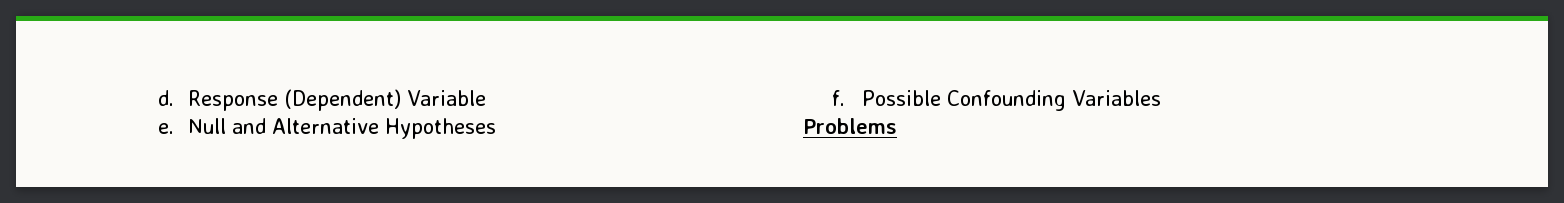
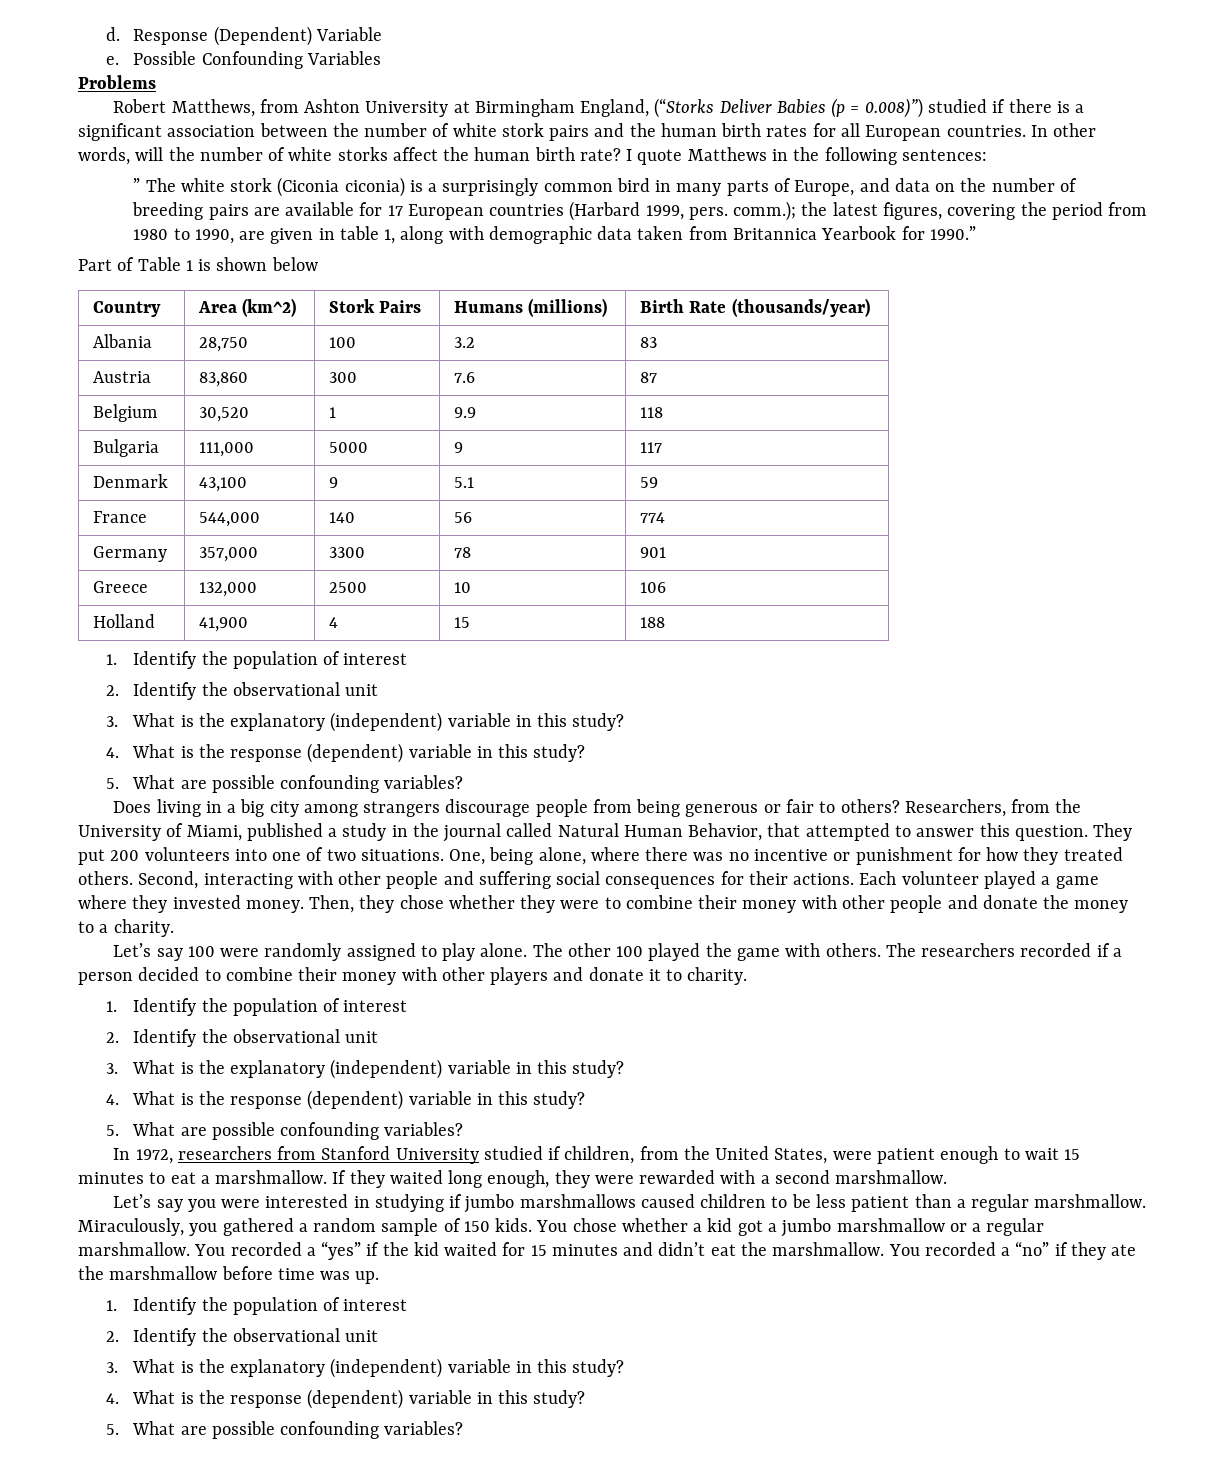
- Null and Alternative Hypotheses
- f. Possible Confounding Variables
+ Possible Confounding Variables
  Problems
+ Robert Matthews, from Ashton University at Birmingham England, (“Storks Deliver Babies (p = 0.008)”) studied if there is a significant association between the number of white stork pairs and the human birth rates for all European countries. In other words, will the number of white storks affect the human birth rate? I quote Matthews in the following sentences:
+ ” The white stork (Ciconia ciconia) is a surprisingly common bird in many parts of Europe, and data on the number of breeding pairs are available for 17 European countries (Harbard 1999, pers. comm.); the latest figures, covering the period from 1980 to 1990, are given in table 1, along with demographic data taken from Britannica Yearbook for 1990.”
+ Part of Table 1 is shown below
+ Country | Area (km^2) | Stork Pairs | Humans (millions) | Birth Rate (thousands/year)
+ Albania | 28,750 | 100 | 3.2 | 83
+ Austria | 83,860 | 300 | 7.6 | 87
+ Belgium | 30,520 | 1 | 9.9 | 118
+ Bulgaria | 111,000 | 5000 | 9 | 117
+ Denmark | 43,100 | 9 | 5.1 | 59
+ France | 544,000 | 140 | 56 | 774
+ Germany | 357,000 | 3300 | 78 | 901
+ Greece | 132,000 | 2500 | 10 | 106
+ Holland | 41,900 | 4 | 15 | 188
+ 1. Identify the population of interest
+ 2. Identify the observational unit
+ 3. What is the explanatory (independent) variable in this study?
+ 4. What is the response (dependent) variable in this study?
+ 5. What are possible confounding variables?
+ Does living in a big city among strangers discourage people from being generous or fair to others? Researchers, from the University of Miami, published a study in the journal called Natural Human Behavior, that attempted to answer this question. They put 200 volunteers into one of two situations. One, being alone, where there was no incentive or punishment for how they treated others. Second, interacting with other people and suffering social consequences for their actions. Each volunteer played a game where they invested money. Then, they chose whether they were to combine their money with other people and donate the money to a charity.
+ Let’s say 100 were randomly assigned to play alone. The other 100 played the game with others. The researchers recorded if a person decided to combine their money with other players and donate it to charity.
+ 1. Identify the population of interest
+ 2. Identify the observational unit
+ 3. What is the explanatory (independent) variable in this study?
+ 4. What is the response (dependent) variable in this study?
+ 5. What are possible confounding variables?
+ In 1972, researchers from Stanford University studied if children, from the United States, were patient enough to wait 15 minutes to eat a marshmallow. If they waited long enough, they were rewarded with a second marshmallow.
+ Let’s say you were interested in studying if jumbo marshmallows caused children to be less patient than a regular marshmallow. Miraculously, you gathered a random sample of 150 kids. You chose whether a kid got a jumbo marshmallow or a regular marshmallow. You recorded a “yes” if the kid waited for 15 minutes and didn’t eat the marshmallow. You recorded a “no” if they ate the marshmallow before time was up.
+ 1. Identify the population of interest
+ 2. Identify the observational unit
+ 3. What is the explanatory (independent) variable in this study?
+ 4. What is the response (dependent) variable in this study?
+ 5. What are possible confounding variables?

